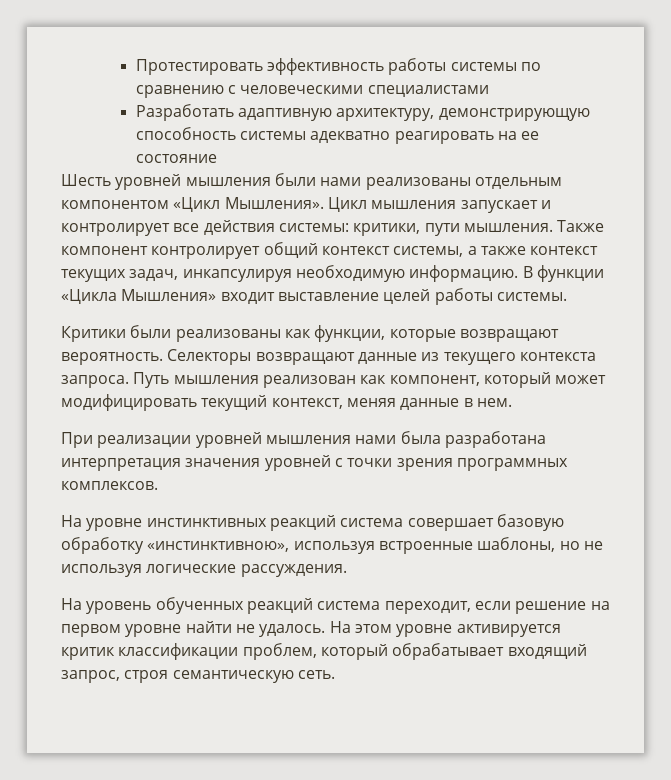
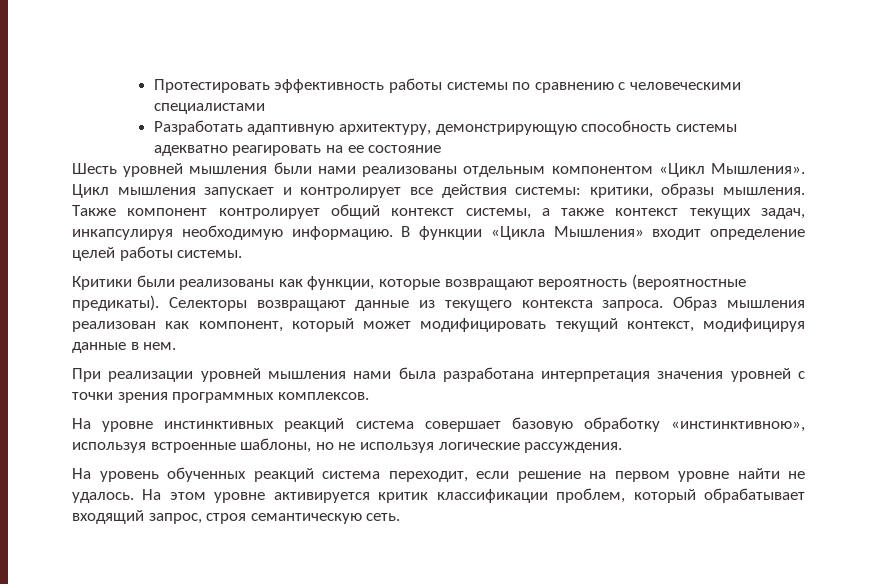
- Цикл мышления запускает и контролирует все действия системы: критики, пути мышления.
+ Цикл мышления запускает и контролирует все действия системы: критики, образы мышления.
- В функции «Цикла Мышления» входит выставление целей работы системы.
+ В функции «Цикла Мышления» входит определение целей работы системы.
- Критики были реализованы как функции, которые возвращают вероятность.
+ Критики были реализованы как функции, которые возвращают вероятность (вероятностные предикаты).
- Путь мышления реализован как компонент, который может модифицировать текущий контекст, меняя данные в нем.
+ Образ мышления реализован как компонент, который может модифицировать текущий контекст, модифицируя данные в нем.

